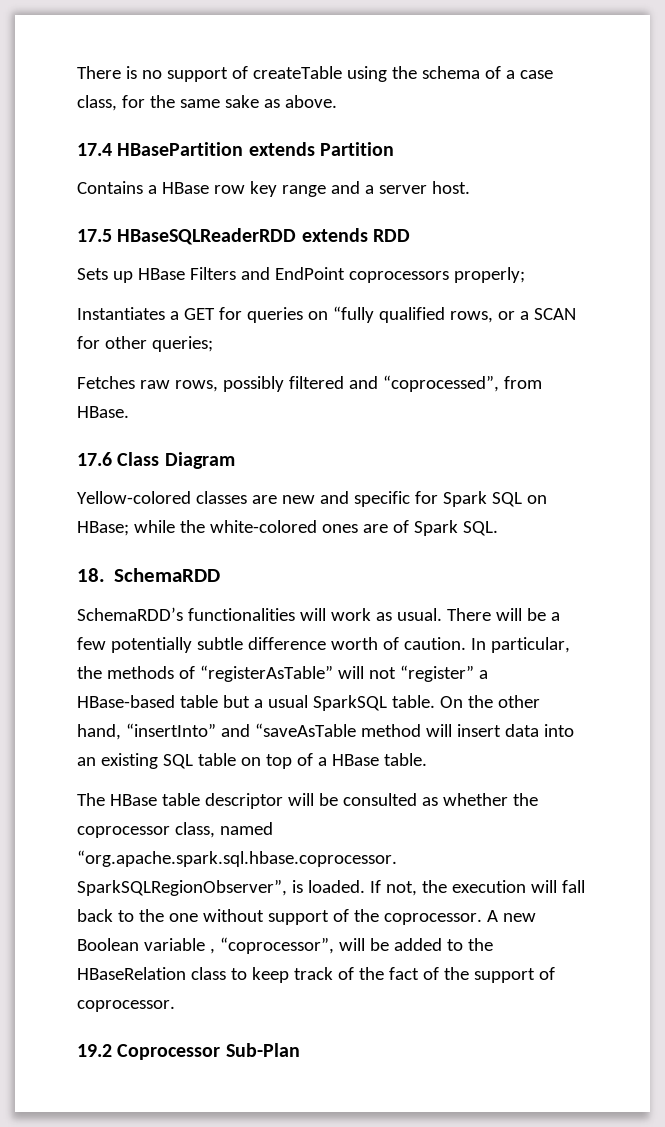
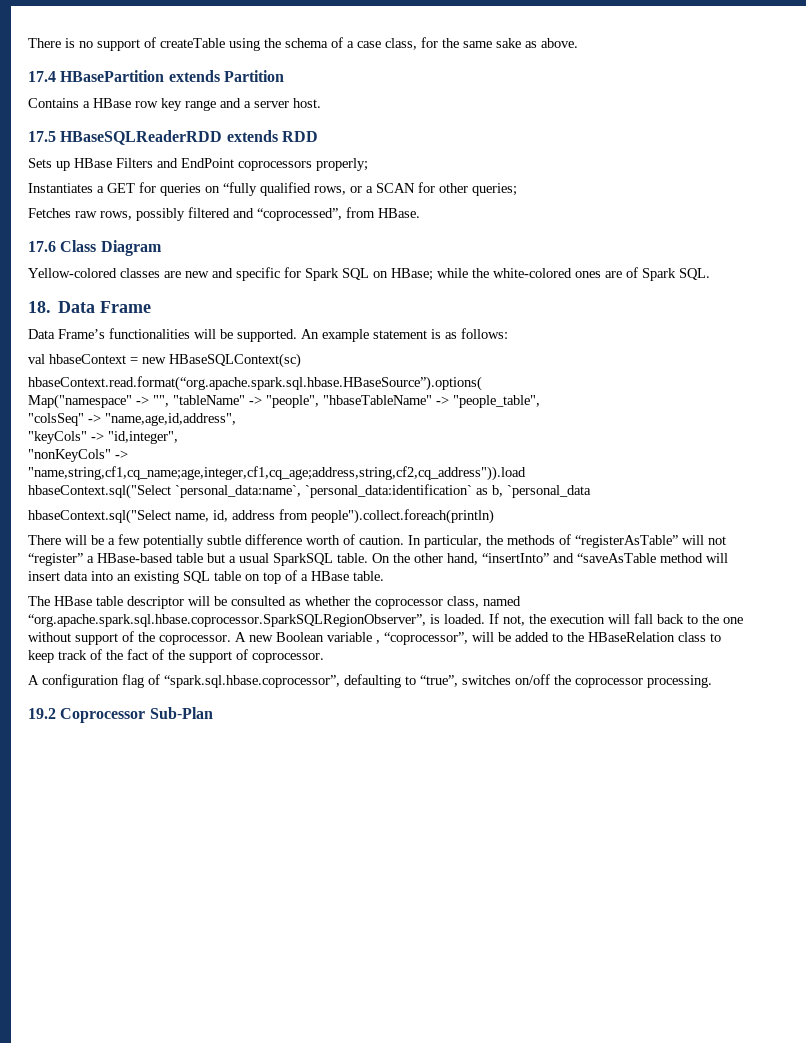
- 18. SchemaRDD
- SchemaRDD’s functionalities will work as usual. There will be a few potentially subtle difference worth of caution.
+ 18. Data Frame
+ Data Frame’s functionalities will be supported. An example statement is as follows:
+ val hbaseContext = new HBaseSQLContext(sc)
+ hbaseContext.read.format(“org.apache.spark.sql.hbase.HBaseSource”).options(
+ Map("namespace" -> "", "tableName" -> "people", "hbaseTableName" -> "people_table",
+ "colsSeq" -> "name,age,id,address",
+ "keyCols" -> "id,integer",
+ "nonKeyCols" ->
+ "name,string,cf1,cq_name;age,integer,cf1,cq_age;address,string,cf2,cq_address")).load
+ hbaseContext.sql("Select `personal_data:name`, `personal_data:identification` as b, `personal_data
+ hbaseContext.sql("Select name, id, address from people").collect.foreach(println)
+ There will be a few potentially subtle difference worth of caution.
+ A configuration flag of “spark.sql.hbase.coprocessor”, defaulting to “true”, switches on/off the coprocessor processing.

